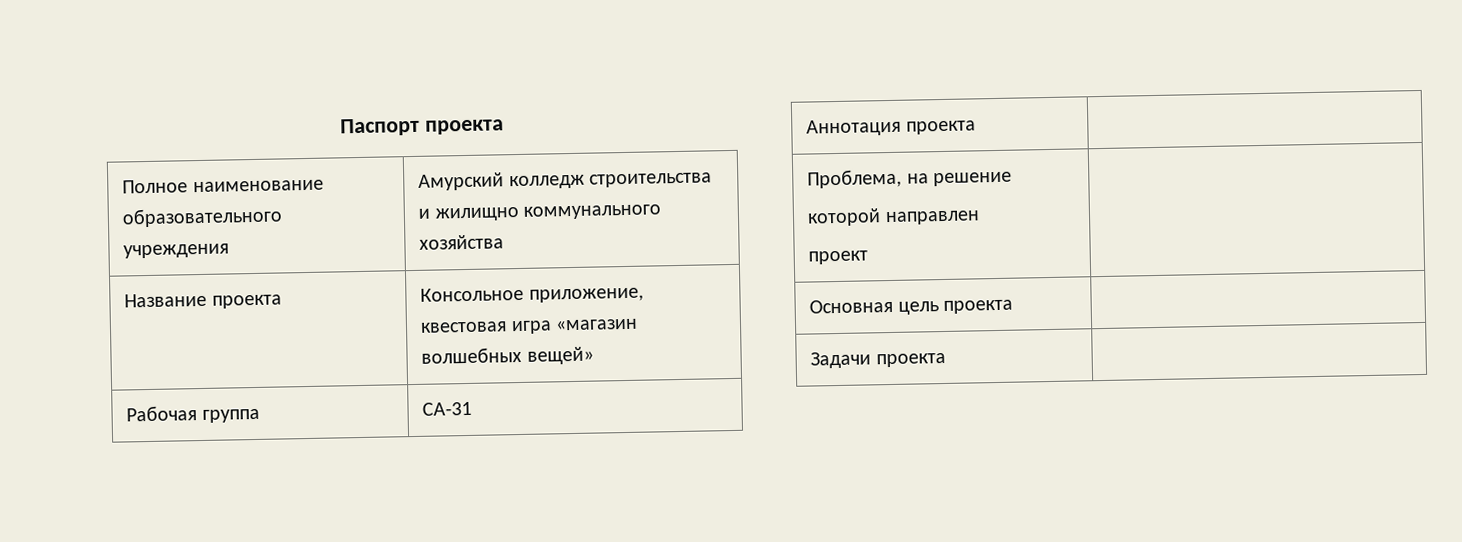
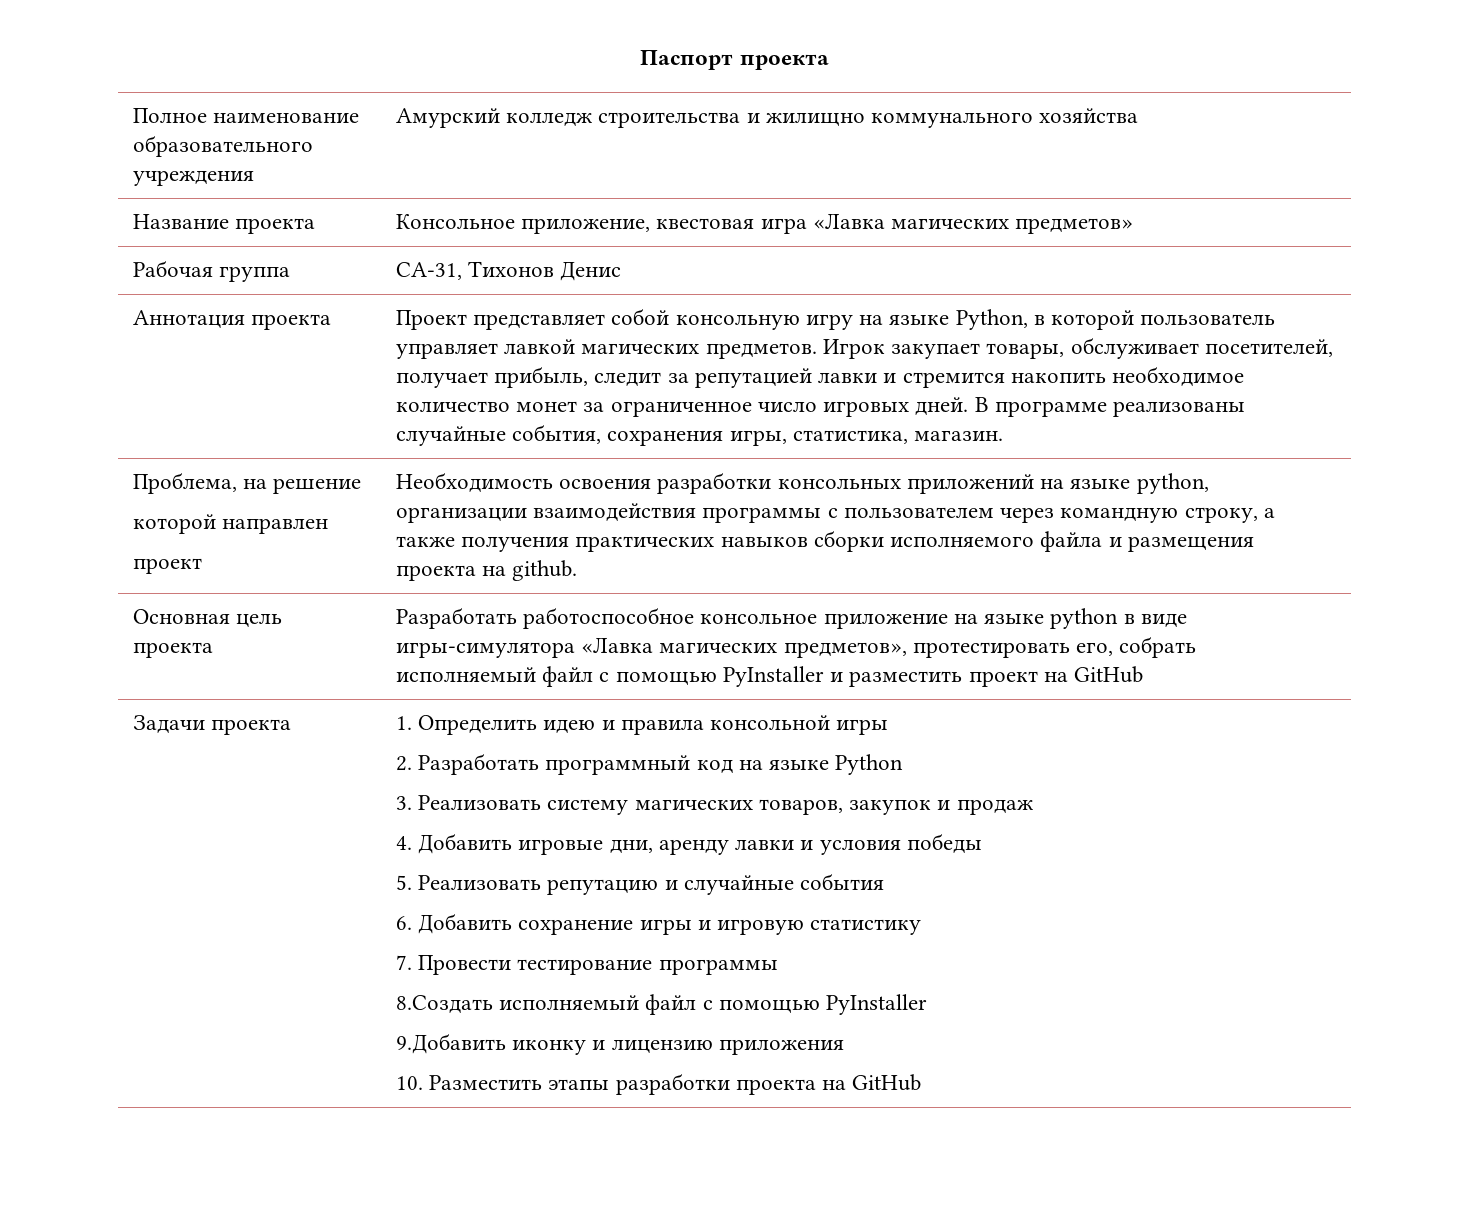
- Название проекта | Консольное приложение, квестовая игра «магазин волшебных вещей»
+ Название проекта | Консольное приложение, квестовая игра «Лавка магических предметов»
- Рабочая группа | СА-31
+ Рабочая группа | СА-31, Тихонов Денис
+ Проект представляет собой консольную игру на языке Python, в которой пользователь управляет лавкой магических предметов. Игрок закупает товары, обслуживает посетителей, получает прибыль, следит за репутацией лавки и стремится накопить необходимое количество монет за ограниченное число игровых дней. В программе реализованы случайные события, сохранения игры, статистика, магазин.
  Проблема, на решение
  которой направлен
- проект |
- Основная цель проекта |
- Задачи проекта |
+ проект | Необходимость освоения разработки консольных приложений на языке python, организации взаимодействия программы с пользователем через командную строку, а также получения практических навыков сборки исполняемого файла и размещения проекта на github.
+ Основная цель проекта | Разработать работоспособное консольное приложение на языке python в виде игры-симулятора «Лавка магических предметов», протестировать его, собрать исполняемый файл с помощью PyInstaller и разместить проект на GitHub
+ Задачи проекта | 1. Определить идею и правила консольной игры
+ 2. Разработать программный код на языке Python
+ 3. Реализовать систему магических товаров, закупок и продаж
+ 4. Добавить игровые дни, аренду лавки и условия победы
+ 5. Реализовать репутацию и случайные события
+ 6. Добавить сохранение игры и игровую статистику
+ 7. Провести тестирование программы
+ 8.Создать исполняемый файл с помощью PyInstaller
+ 9.Добавить иконку и лицензию приложения
+ 10. Разместить этапы разработки проекта на GitHub

